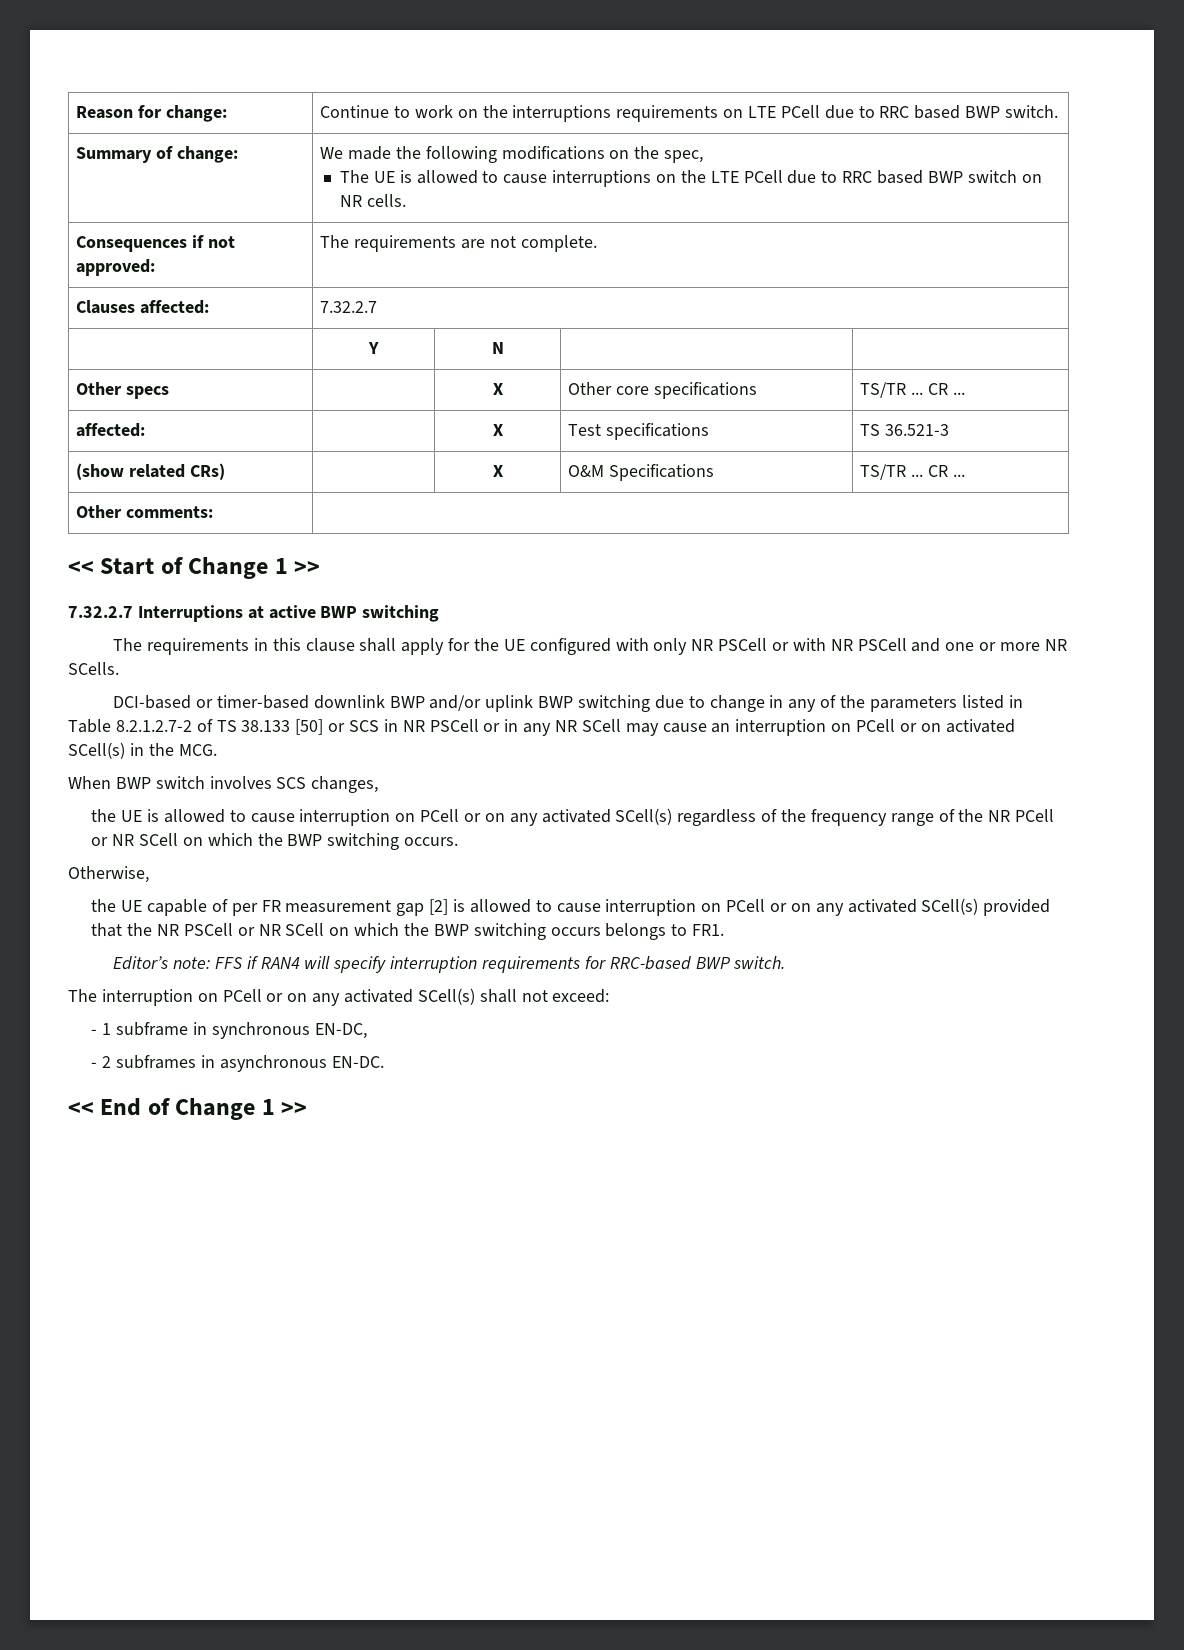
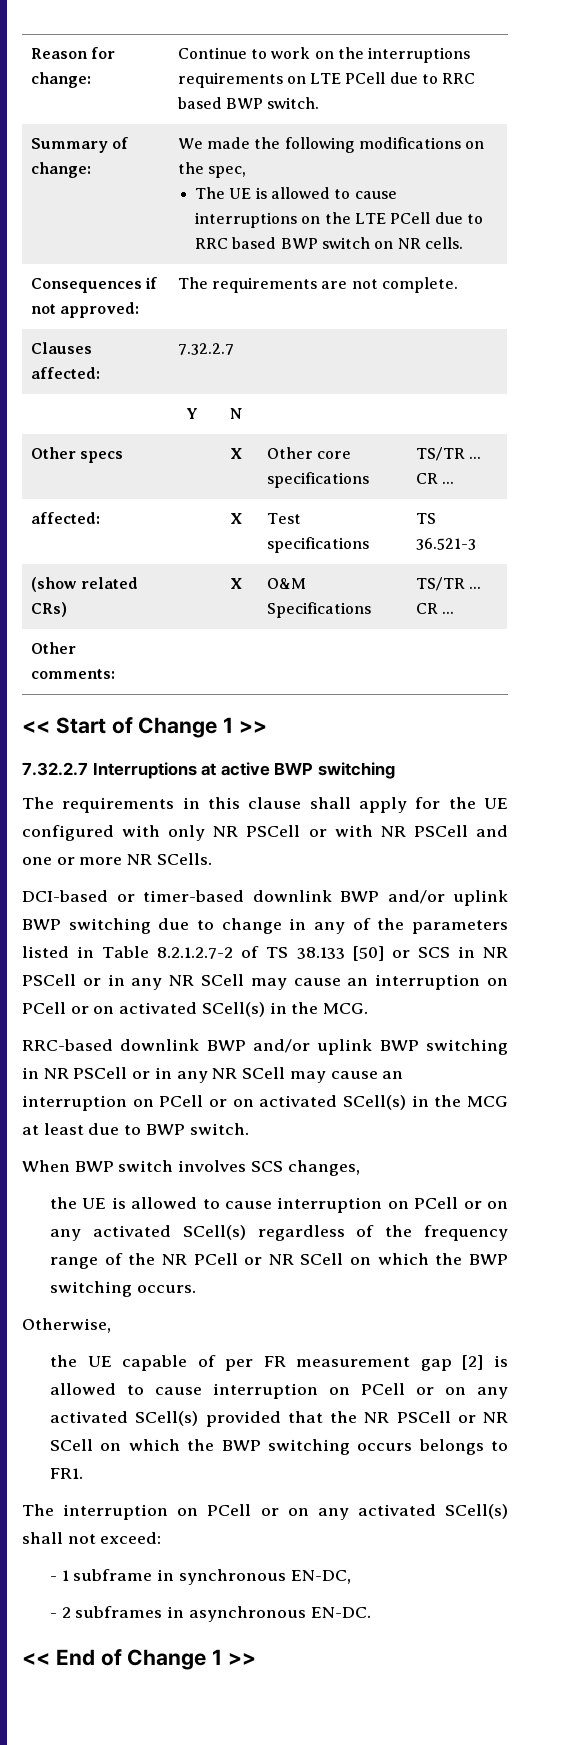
+ RRC-based downlink BWP and/or uplink BWP switching in NR PSCell or in any NR SCell may cause an interruption on PCell or on activated SCell(s) in the MCG at least due to BWP switch.
- Editor’s note: FFS if RAN4 will specify interruption requirements for RRC-based BWP switch.

